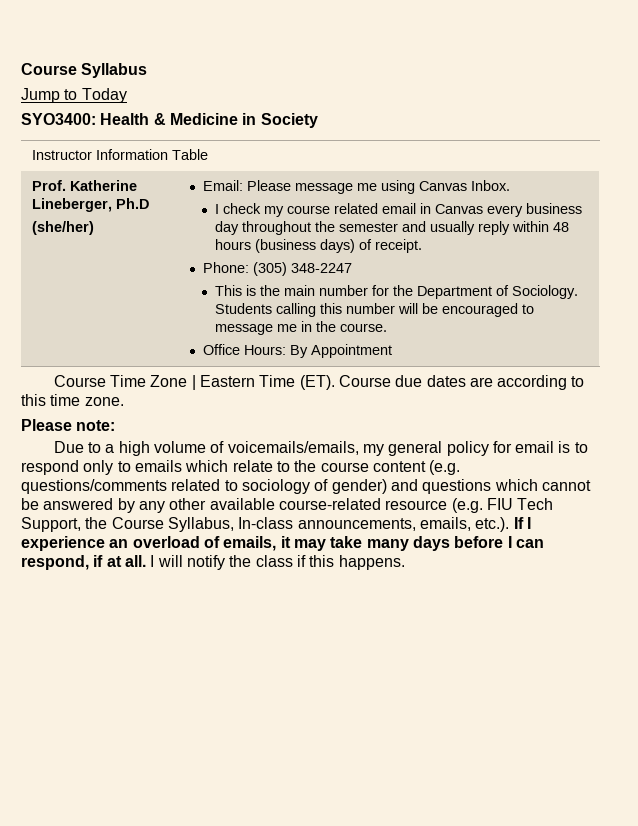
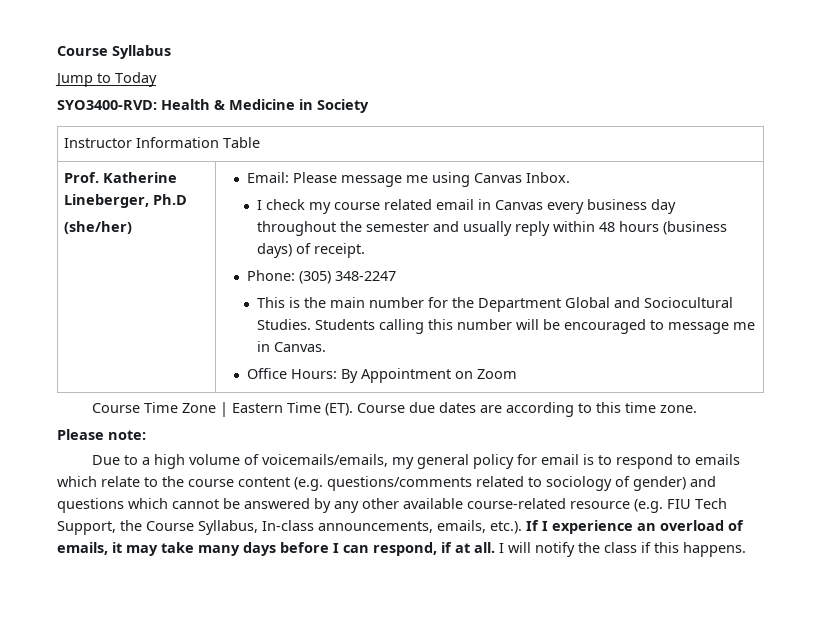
- SYO3400: Health & Medicine in Society
+ SYO3400-RVD: Health & Medicine in Society
- This is the main number for the Department of Sociology.
+ This is the main number for the Department Global and Sociocultural Studies.
- Students calling this number will be encouraged to message me in the course.
+ Students calling this number will be encouraged to message me in Canvas.
- Office Hours: By Appointment
+ Office Hours: By Appointment on Zoom
- Due to a high volume of voicemails/emails, my general policy for email is to respond only to emails which relate to the course content (e.g. questions/comments related to sociology of gender) and questions which cannot be answered by any other available course-related resource (e.g. FIU Tech Support, the Course Syllabus, In-class announcements, emails, etc.). If I experience an overload of emails, it may take many days before I can respond, if at all.
+ Due to a high volume of voicemails/emails, my general policy for email is to respond to emails which relate to the course content (e.g. questions/comments related to sociology of gender) and questions which cannot be answered by any other available course-related resource (e.g. FIU Tech Support, the Course Syllabus, In-class announcements, emails, etc.). If I experience an overload of emails, it may take many days before I can respond, if at all.

